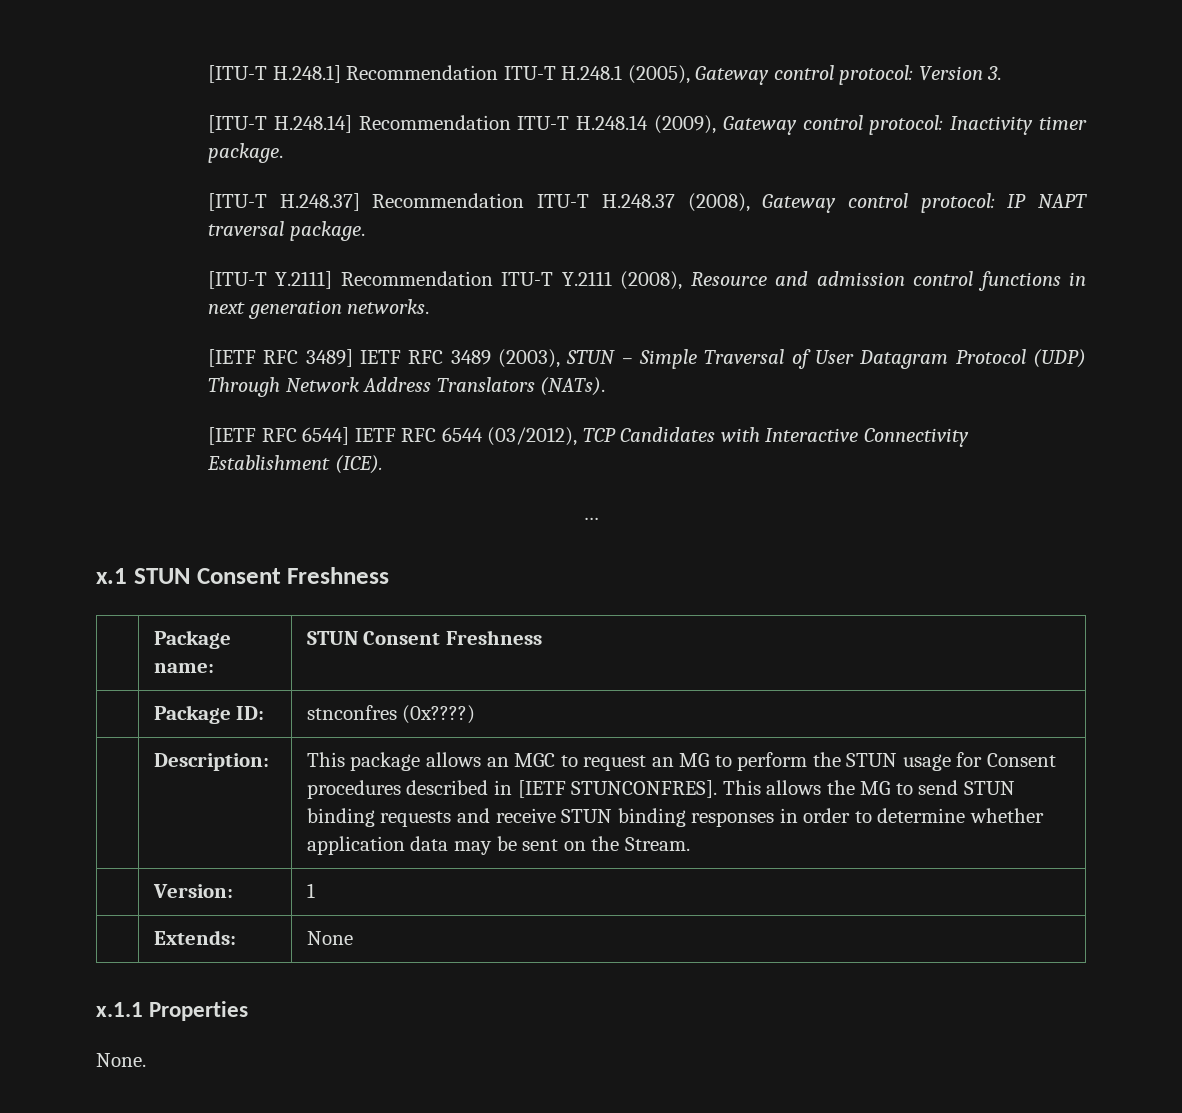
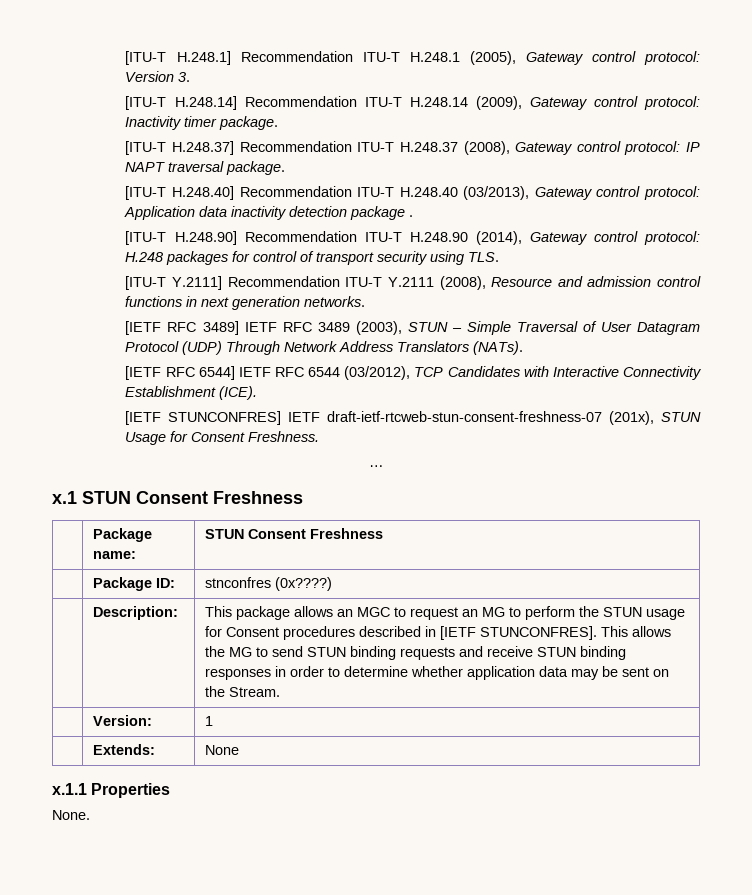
+ [ITU-T H.248.40] Recommendation ITU-T H.248.40 (03/2013), Gateway control protocol: Application data inactivity detection package .
+ [ITU-T H.248.90] Recommendation ITU-T H.248.90 (2014), Gateway control protocol: H.248 packages for control of transport security using TLS.
+ [IETF STUNCONFRES] IETF draft-ietf-rtcweb-stun-consent-freshness-07 (201x), STUN Usage for Consent Freshness.

